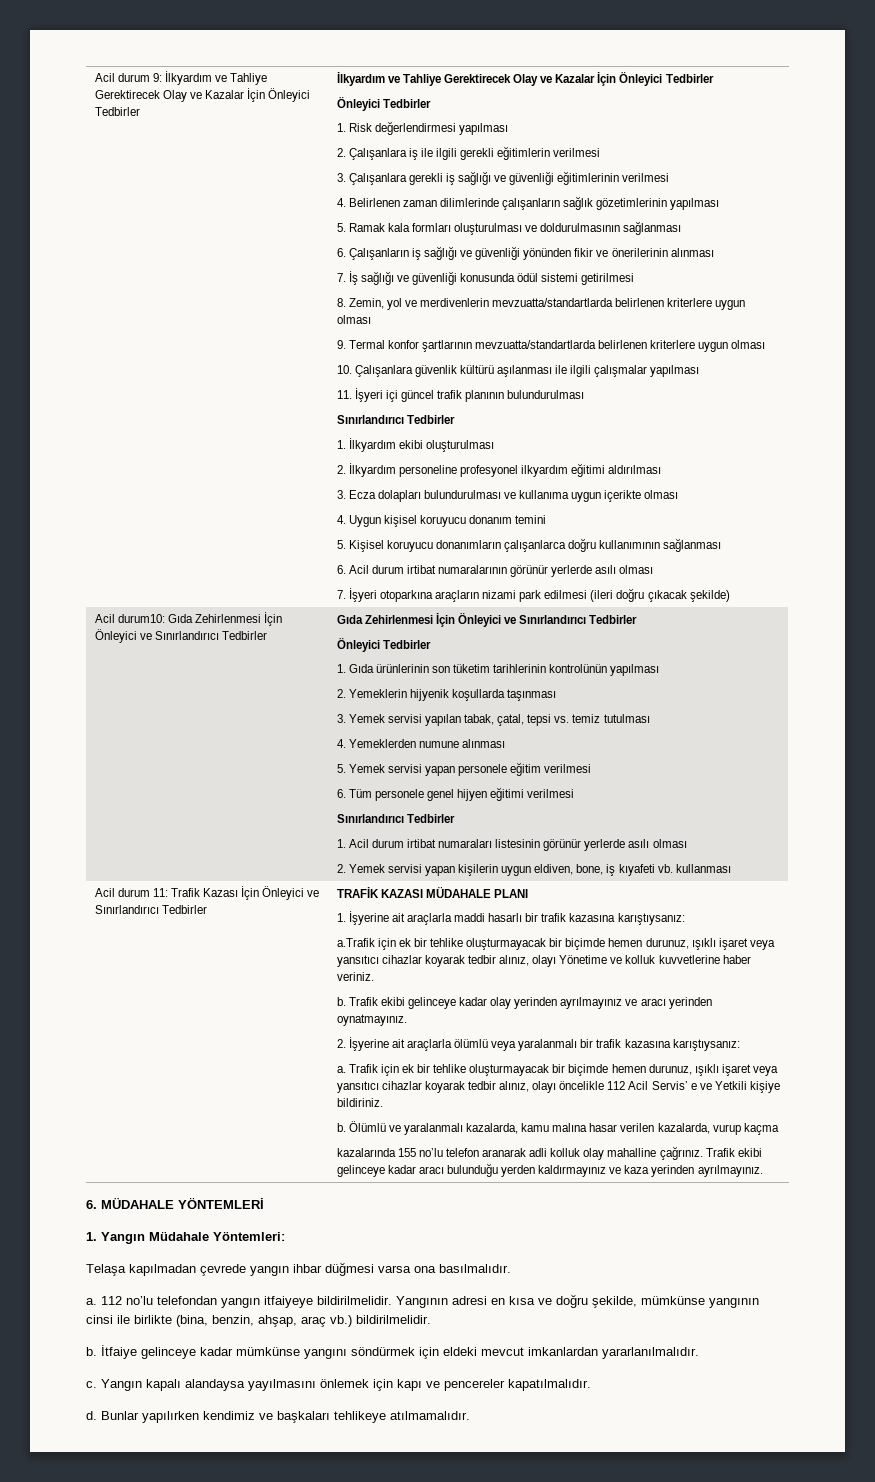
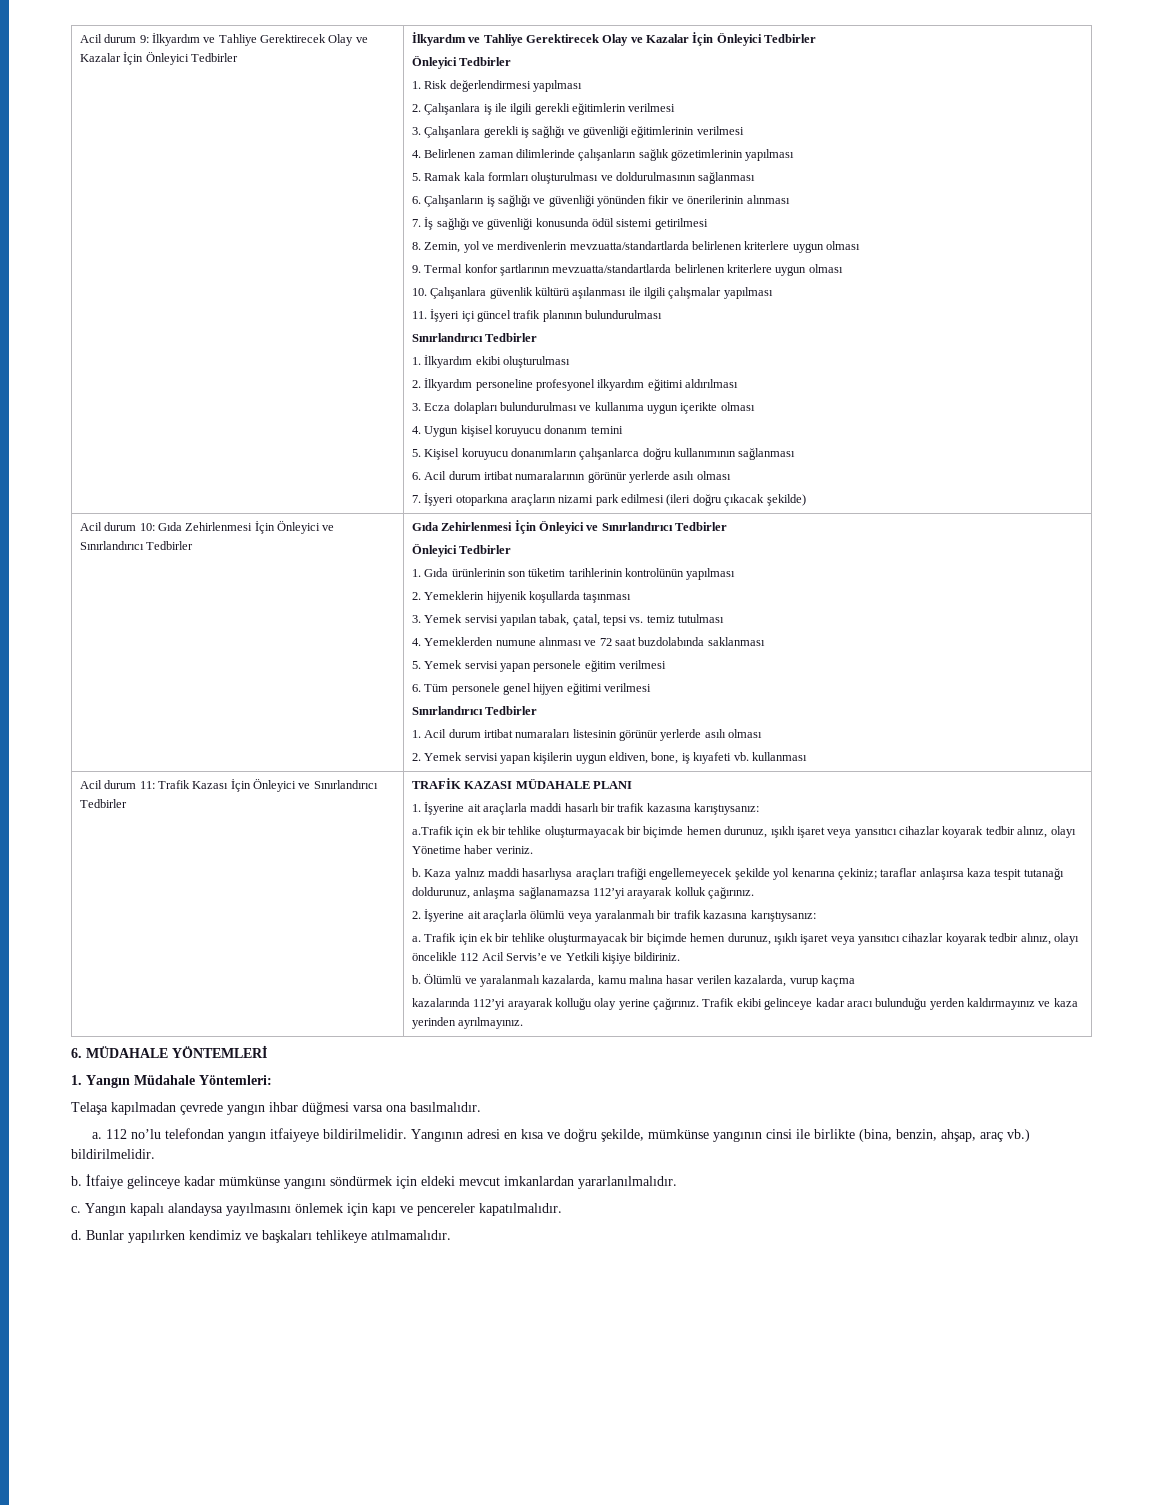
- Acil durum10: Gıda Zehirlenmesi İçin Önleyici ve Sınırlandırıcı Tedbirler
+ Acil durum 10: Gıda Zehirlenmesi İçin Önleyici ve Sınırlandırıcı Tedbirler
- 4. Yemeklerden numune alınması
+ 4. Yemeklerden numune alınması ve 72 saat buzdolabında saklanması
- a.Trafik için ek bir tehlike oluşturmayacak bir biçimde hemen durunuz, ışıklı işaret veya yansıtıcı cihazlar koyarak tedbir alınız, olayı Yönetime ve kolluk kuvvetlerine haber veriniz.
+ a.Trafik için ek bir tehlike oluşturmayacak bir biçimde hemen durunuz, ışıklı işaret veya yansıtıcı cihazlar koyarak tedbir alınız, olayı Yönetime haber veriniz.
- Trafik ekibi gelinceye kadar olay yerinden ayrılmayınız ve aracı yerinden oynatmayınız.
+ Kaza yalnız maddi hasarlıysa araçları trafiği engellemeyecek şekilde yol kenarına çekiniz; taraflar anlaşırsa kaza tespit tutanağı doldurunuz, anlaşma sağlanamazsa 112’yi arayarak kolluk çağırınız.
- Trafik için ek bir tehlike oluşturmayacak bir biçimde hemen durunuz, ışıklı işaret veya yansıtıcı cihazlar koyarak tedbir alınız, olayı öncelikle 112 Acil Servis’ e ve Yetkili kişiye bildiriniz.
+ Trafik için ek bir tehlike oluşturmayacak bir biçimde hemen durunuz, ışıklı işaret veya yansıtıcı cihazlar koyarak tedbir alınız, olayı öncelikle 112 Acil Servis’e ve Yetkili kişiye bildiriniz.
- kazalarında 155 no’lu telefon aranarak adli kolluk olay mahalline çağrınız.
+ kazalarında 112’yi arayarak kolluğu olay yerine çağırınız.

